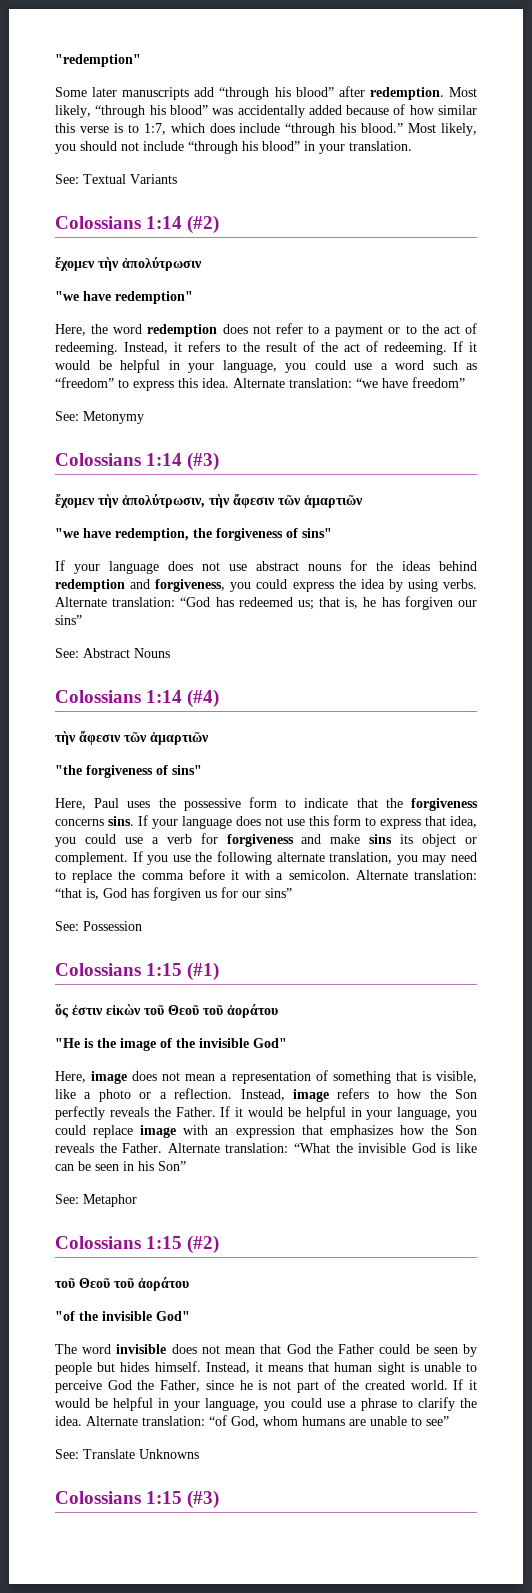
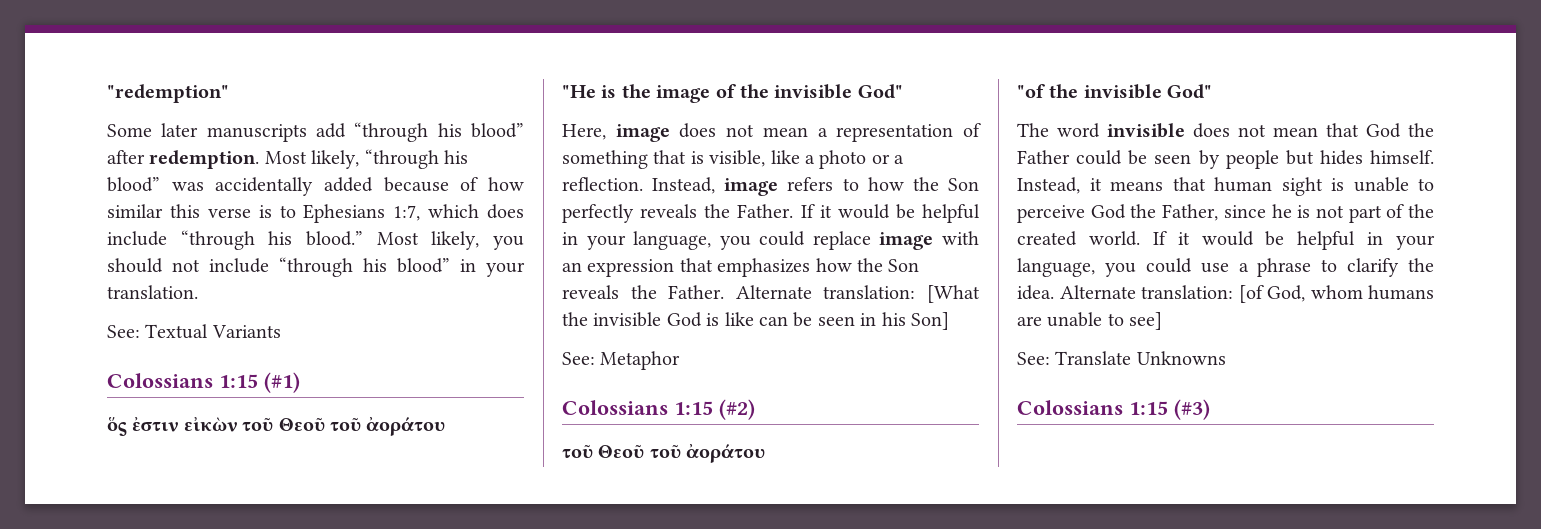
- Most likely, “through his blood” was accidentally added because of how similar this verse is to 1:7, which does include “through his blood.”
+ Most likely, “through his blood” was accidentally added because of how similar this verse is to Ephesians 1:7, which does include “through his blood.”
- Colossians 1:14 (#2)
- ἔχομεν τὴν ἀπολύτρωσιν
- "we have redemption"
- Here, the word redemption does not refer to a payment or to the act of redeeming. Instead, it refers to the result of the act of redeeming. If it would be helpful in your language, you could use a word such as “freedom” to express this idea. Alternate translation: “we have freedom”
- See: Metonymy
- Colossians 1:14 (#3)
- ἔχομεν τὴν ἀπολύτρωσιν, τὴν ἄφεσιν τῶν ἁμαρτιῶν
- "we have redemption, the forgiveness of sins"
- If your language does not use abstract nouns for the ideas behind redemption and forgiveness, you could express the idea by using verbs. Alternate translation: “God has redeemed us; that is, he has forgiven our sins”
- See: Abstract Nouns
- Colossians 1:14 (#4)
- τὴν ἄφεσιν τῶν ἁμαρτιῶν
- "the forgiveness of sins"
- Here, Paul uses the possessive form to indicate that the forgiveness concerns sins. If your language does not use this form to express that idea, you could use a verb for forgiveness and make sins its object or complement. If you use the following alternate translation, you may need to replace the comma before it with a semicolon. Alternate translation: “that is, God has forgiven us for our sins”
- See: Possession
- Alternate translation: “What the invisible God is like can be seen in his Son”
+ Alternate translation: [What the invisible God is like can be seen in his Son]
- Alternate translation: “of God, whom humans are unable to see”
+ Alternate translation: [of God, whom humans are unable to see]

